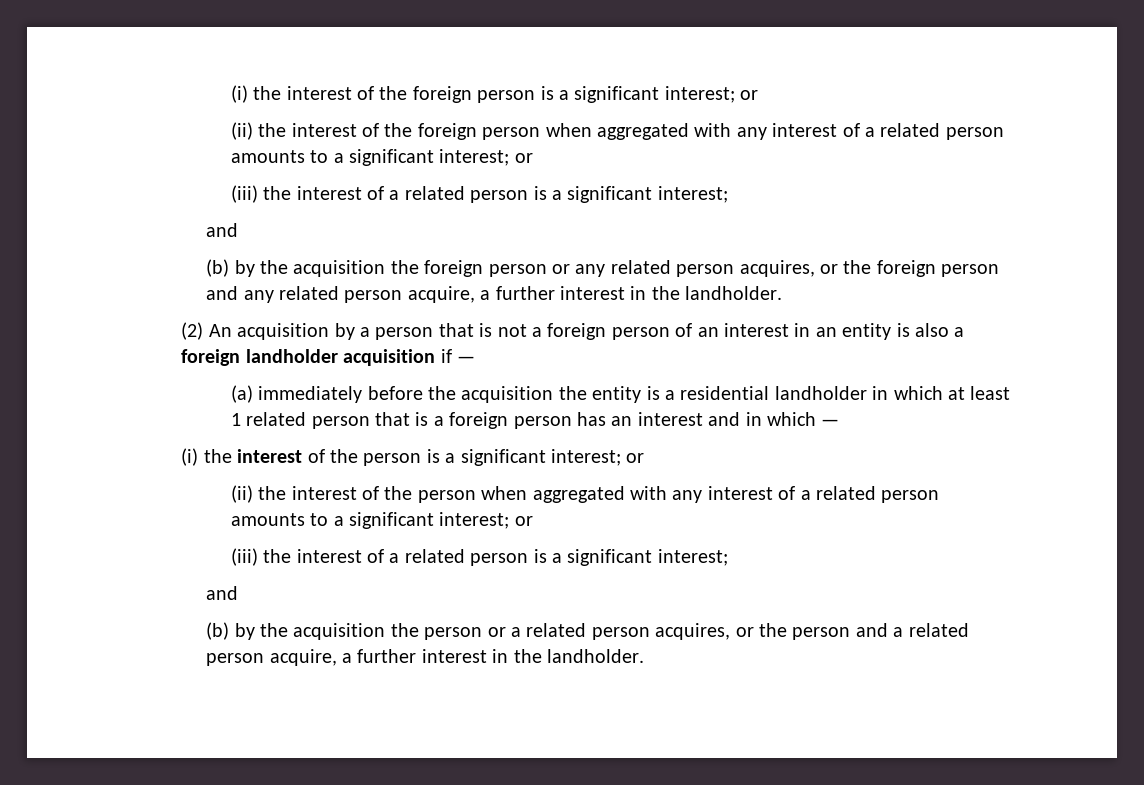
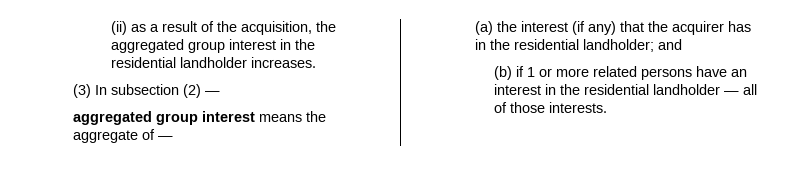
- (i) the interest of the foreign person is a significant interest; or
- (ii) the interest of the foreign person when aggregated with any interest of a related person amounts to a significant interest; or
- (iii) the interest of a related person is a significant interest;
- and
- (b) by the acquisition the foreign person or any related person acquires, or the foreign person and any related person acquire, a further interest in the landholder.
- (2) An acquisition by a person that is not a foreign person of an interest in an entity is also a foreign landholder acquisition if —
- (a) immediately before the acquisition the entity is a residential landholder in which at least 1 related person that is a foreign person has an interest and in which —
- (i) the interest of the person is a significant interest; or
- (ii) the interest of the person when aggregated with any interest of a related person amounts to a significant interest; or
- (iii) the interest of a related person is a significant interest;
- and
- (b) by the acquisition the person or a related person acquires, or the person and a related person acquire, a further interest in the landholder.
+ (ii) as a result of the acquisition, the aggregated group interest in the residential landholder increases.
+ (3) In subsection (2) —
+ aggregated group interest means the aggregate of —
+ (a) the interest (if any) that the acquirer has in the residential landholder; and
+ (b) if 1 or more related persons have an interest in the residential landholder — all of those interests.

